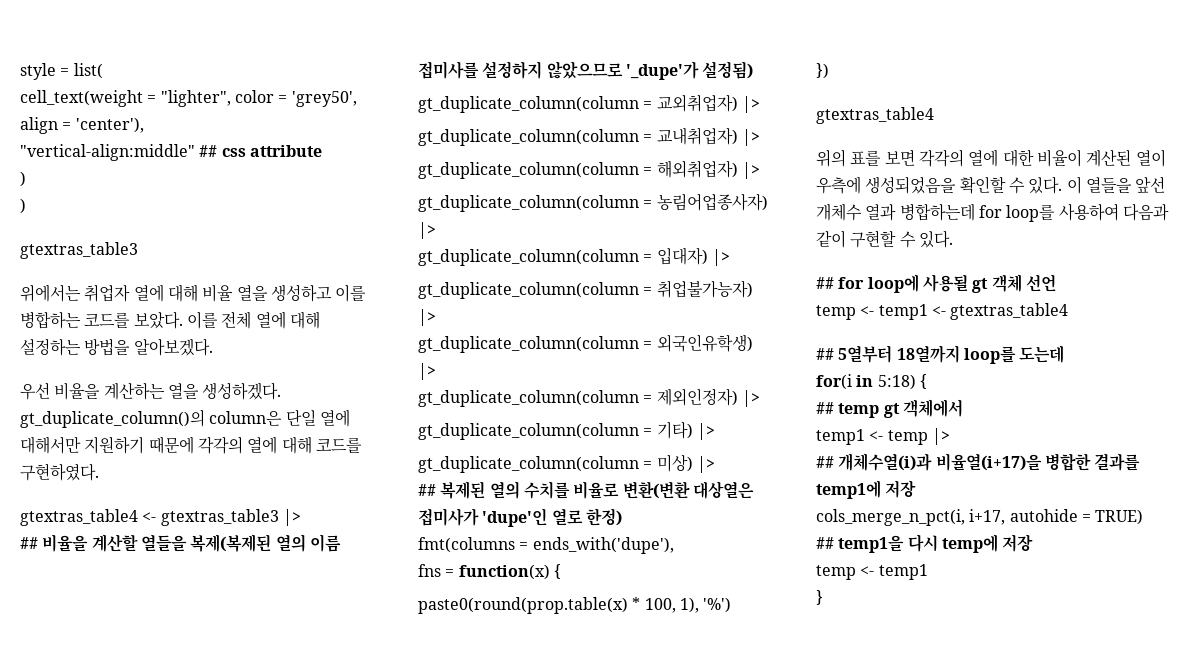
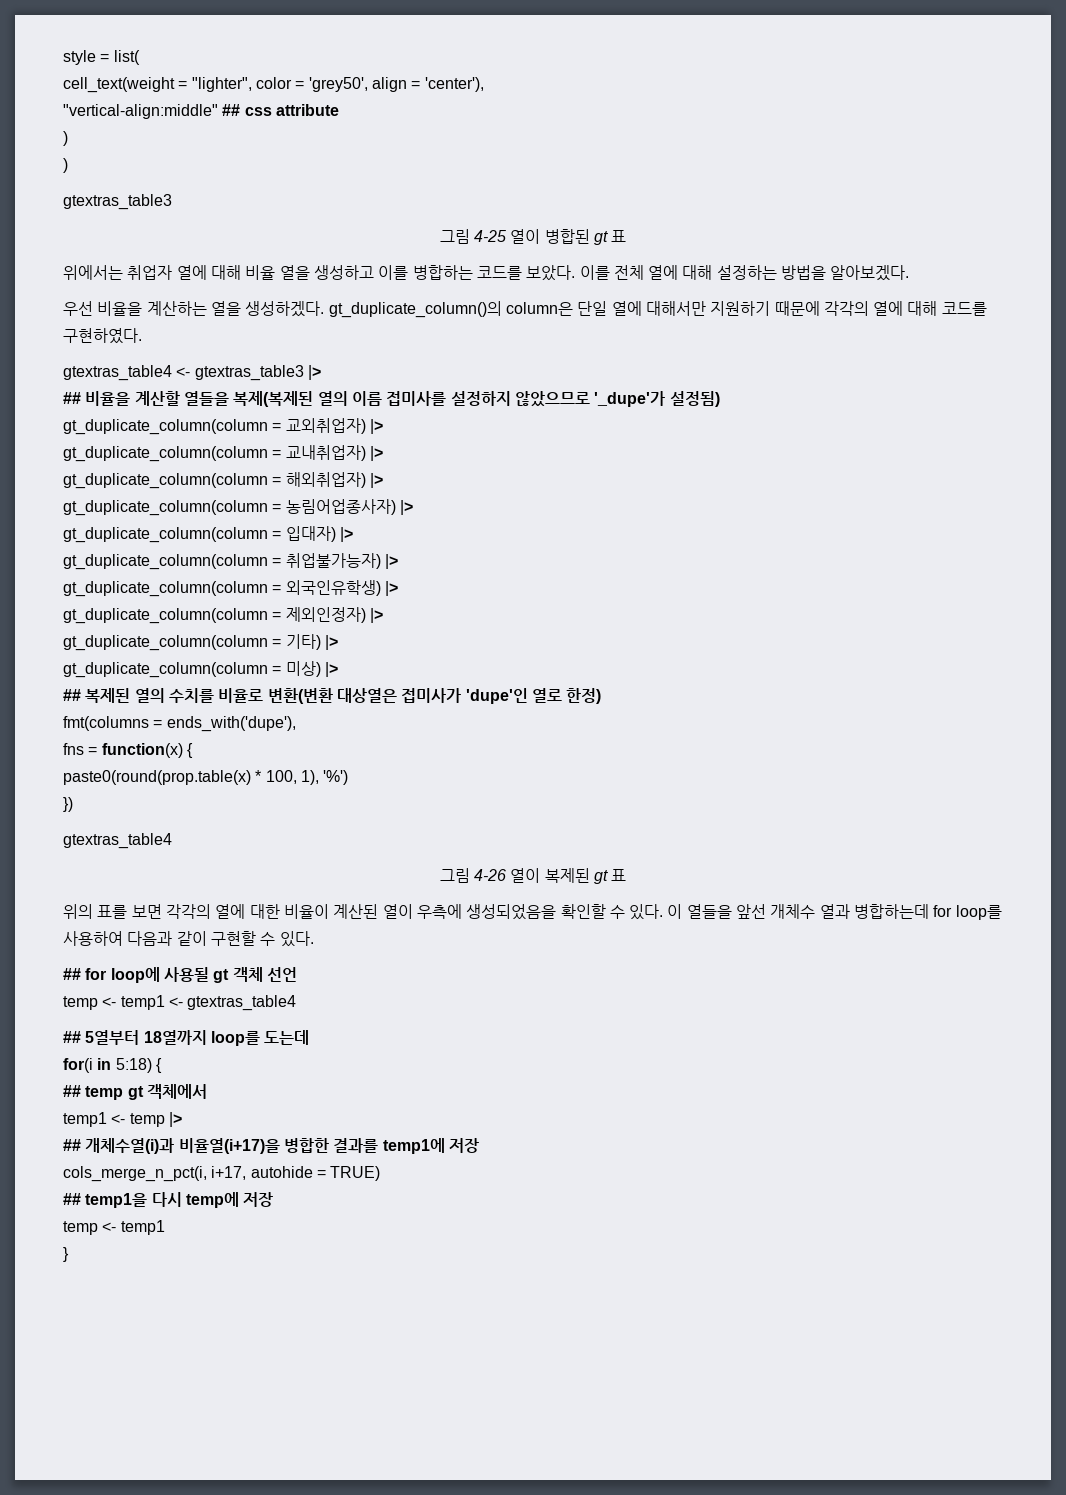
+ 그림 4-25 열이 병합된 gt 표
+ 그림 4-26 열이 복제된 gt 표

